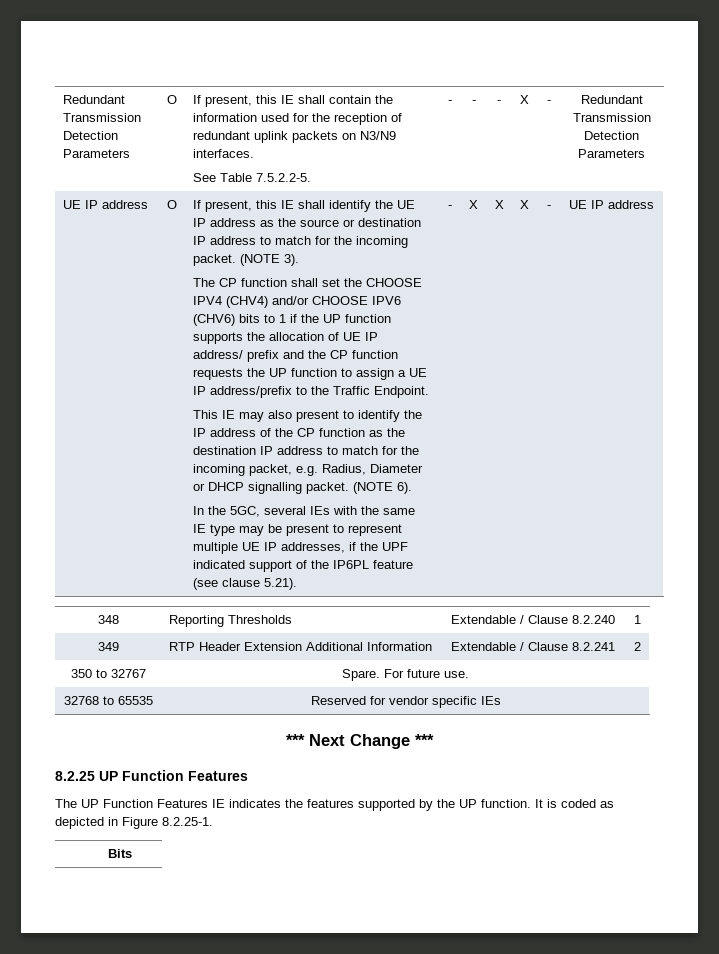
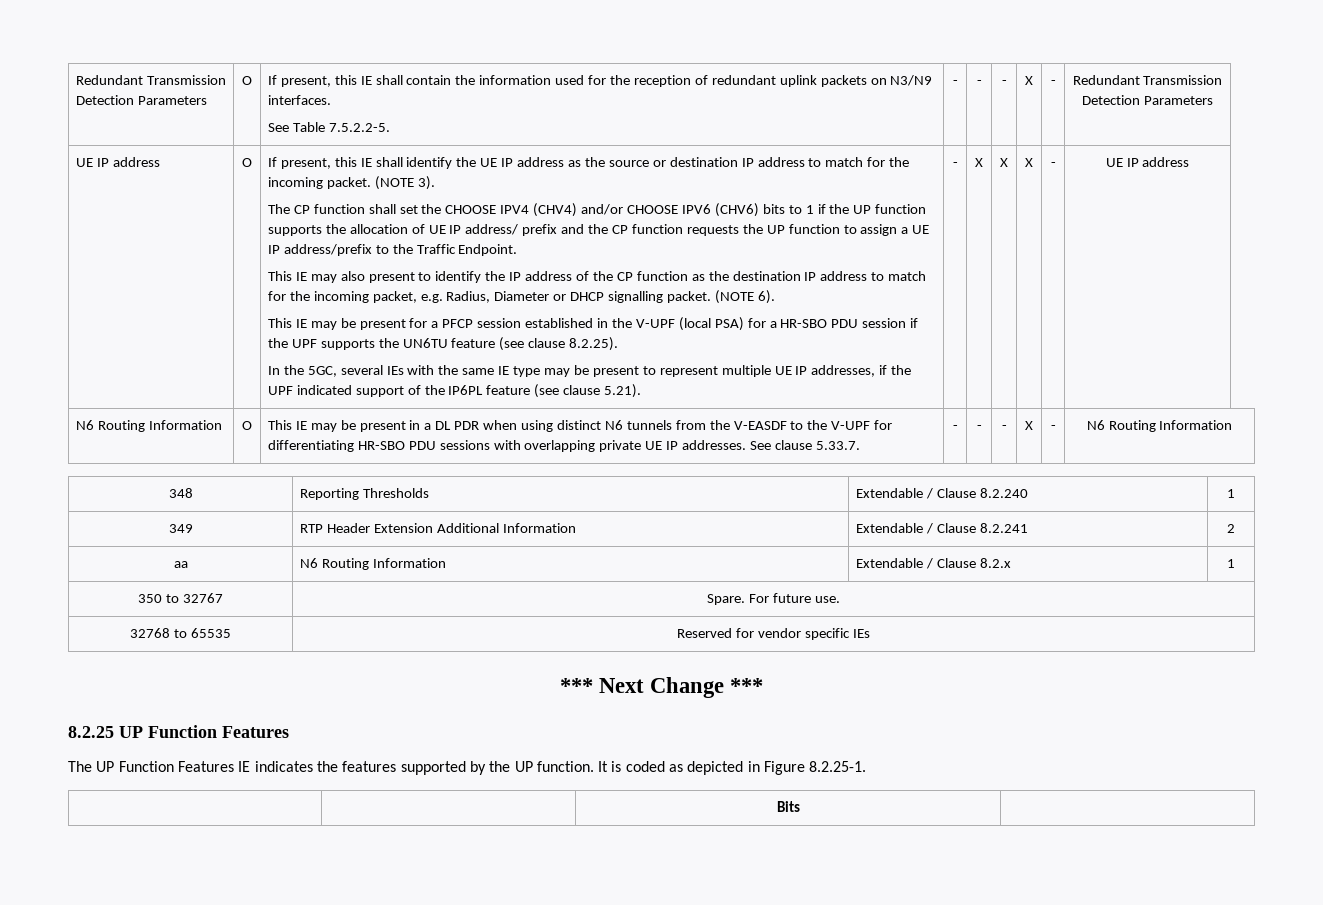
+ This IE may be present for a PFCP session established in the V-UPF (local PSA) for a HR-SBO PDU session if the UPF supports the UN6TU feature (see clause 8.2.25).
+ N6 Routing Information | O | This IE may be present in a DL PDR when using distinct N6 tunnels from the V-EASDF to the V-UPF for differentiating HR-SBO PDU sessions with overlapping private UE IP addresses. See clause 5.33.7. | - | - | - | X | - | N6 Routing Information
+ aa | N6 Routing Information | Extendable / Clause 8.2.x | 1

